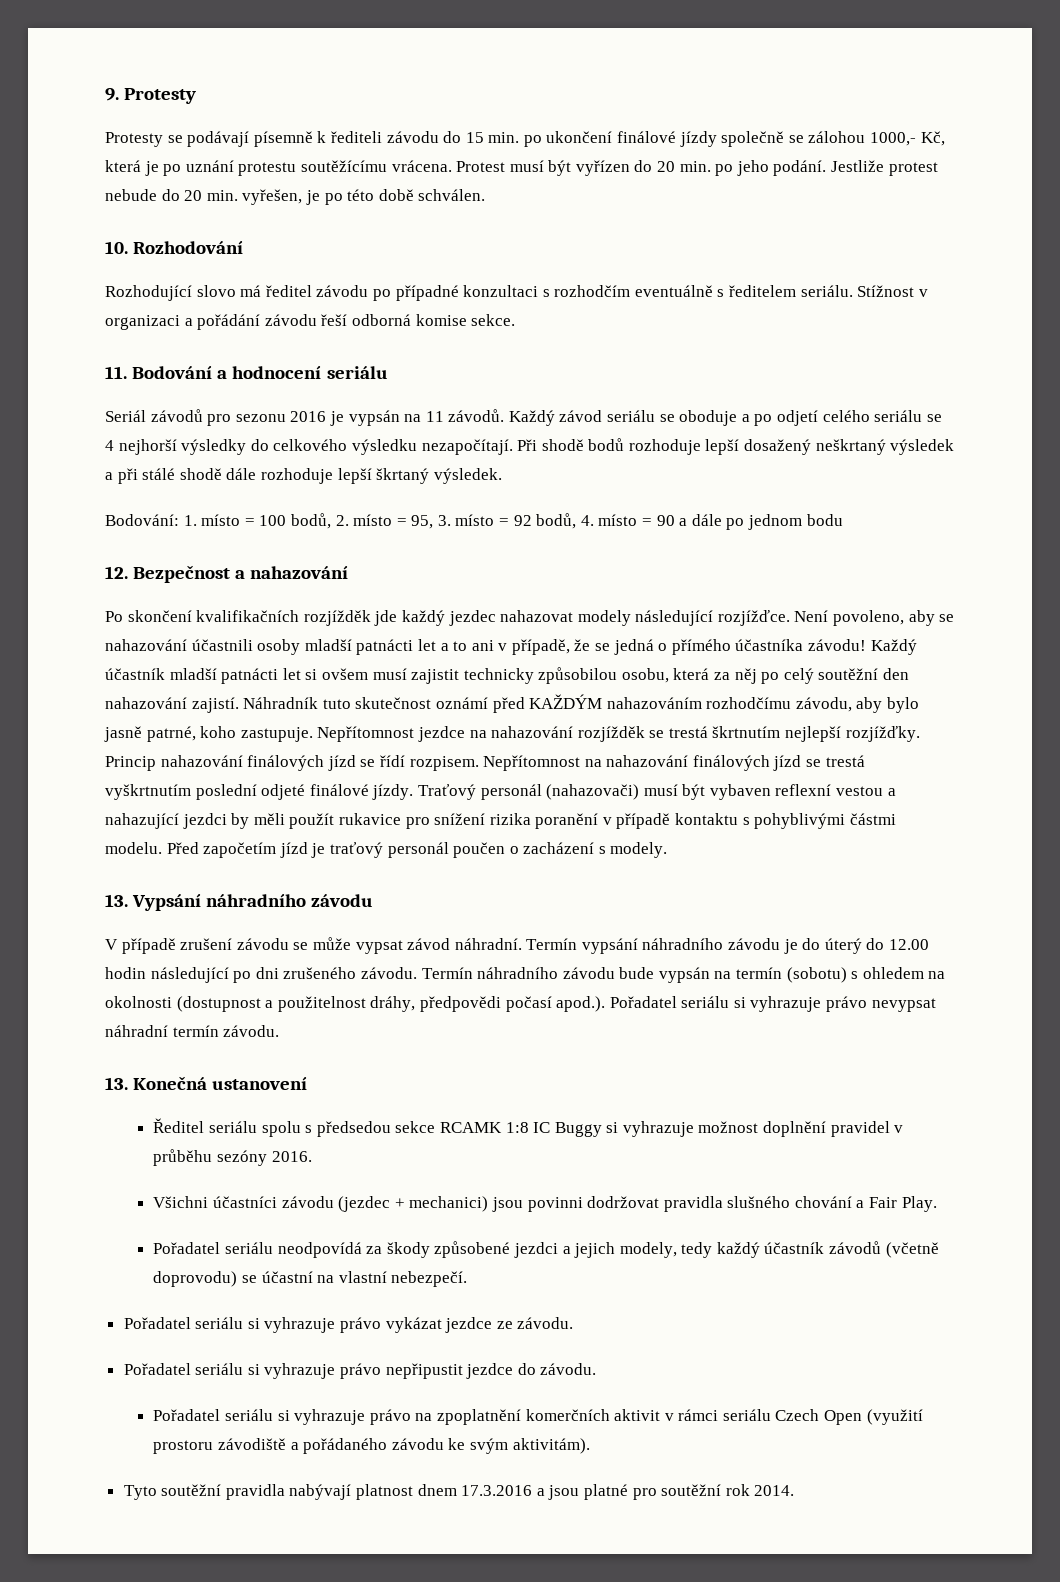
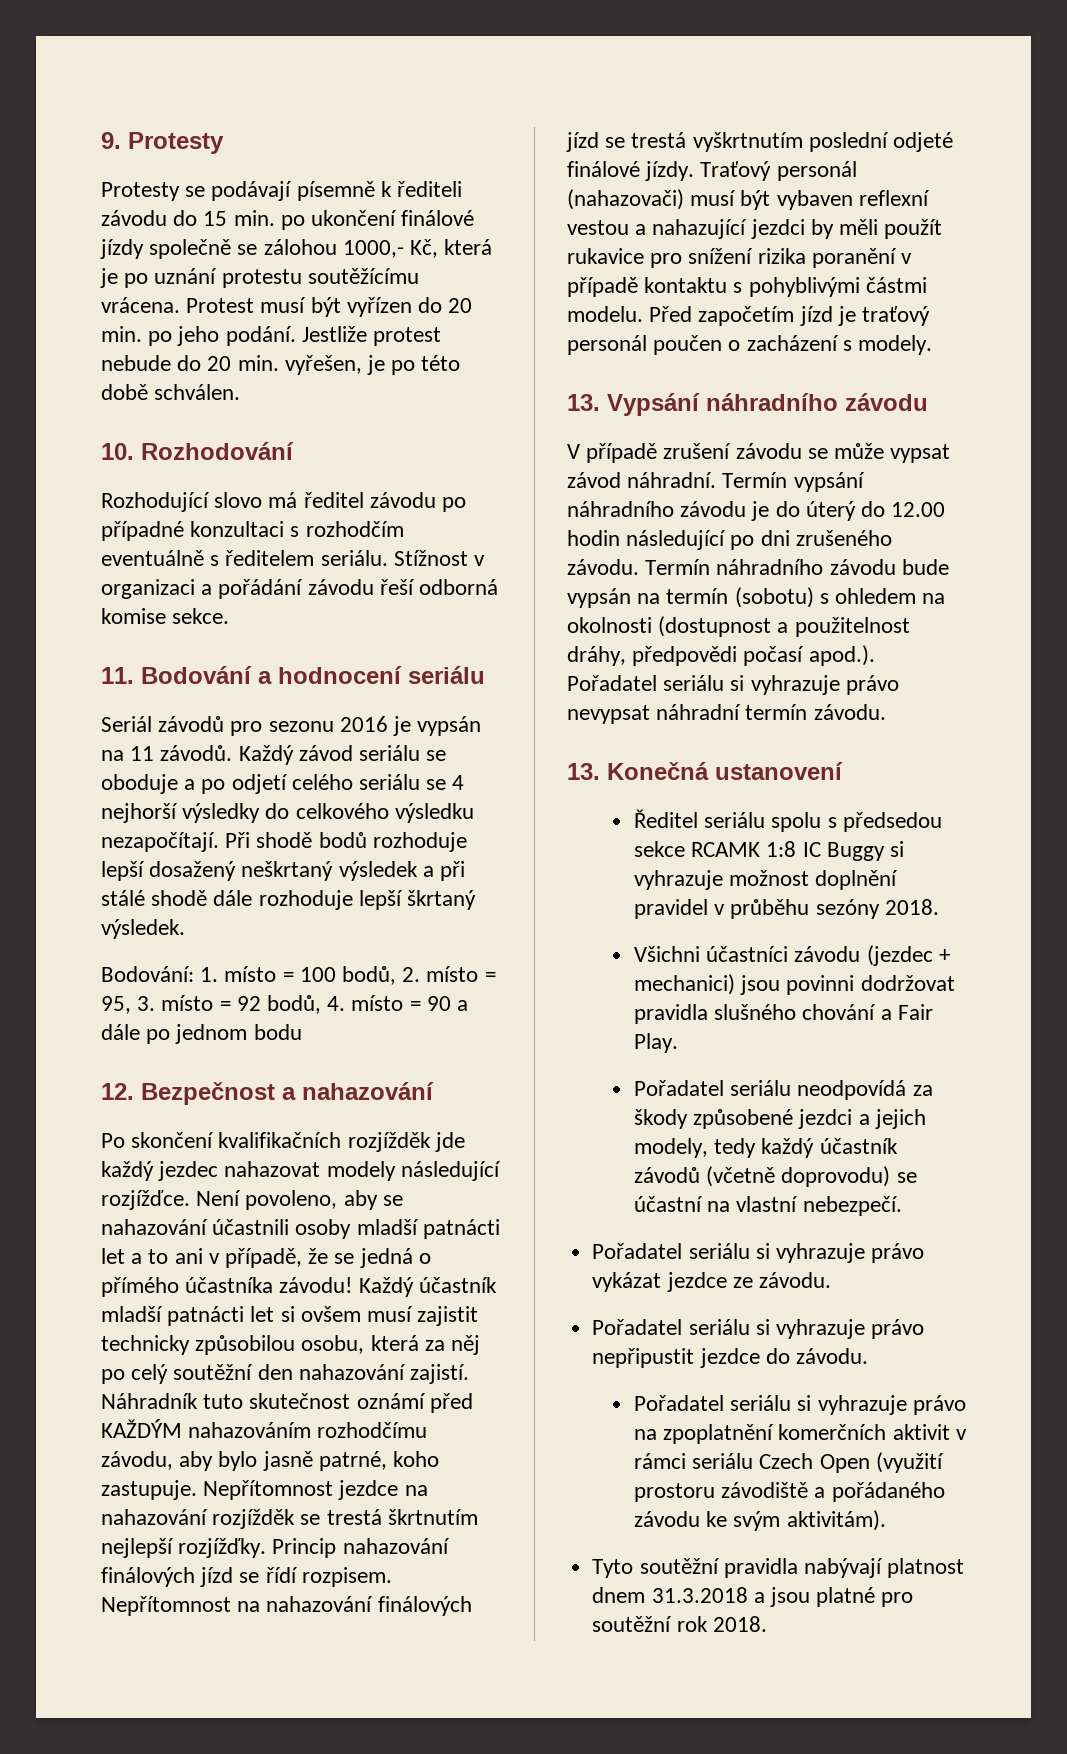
- Ředitel seriálu spolu s předsedou sekce RCAMK 1:8 IC Buggy si vyhrazuje možnost doplnění pravidel v průběhu sezóny 2016.
+ Ředitel seriálu spolu s předsedou sekce RCAMK 1:8 IC Buggy si vyhrazuje možnost doplnění pravidel v průběhu sezóny 2018.
- Tyto soutěžní pravidla nabývají platnost dnem 17.3.2016 a jsou platné pro soutěžní rok 2014.
+ Tyto soutěžní pravidla nabývají platnost dnem 31.3.2018 a jsou platné pro soutěžní rok 2018.

